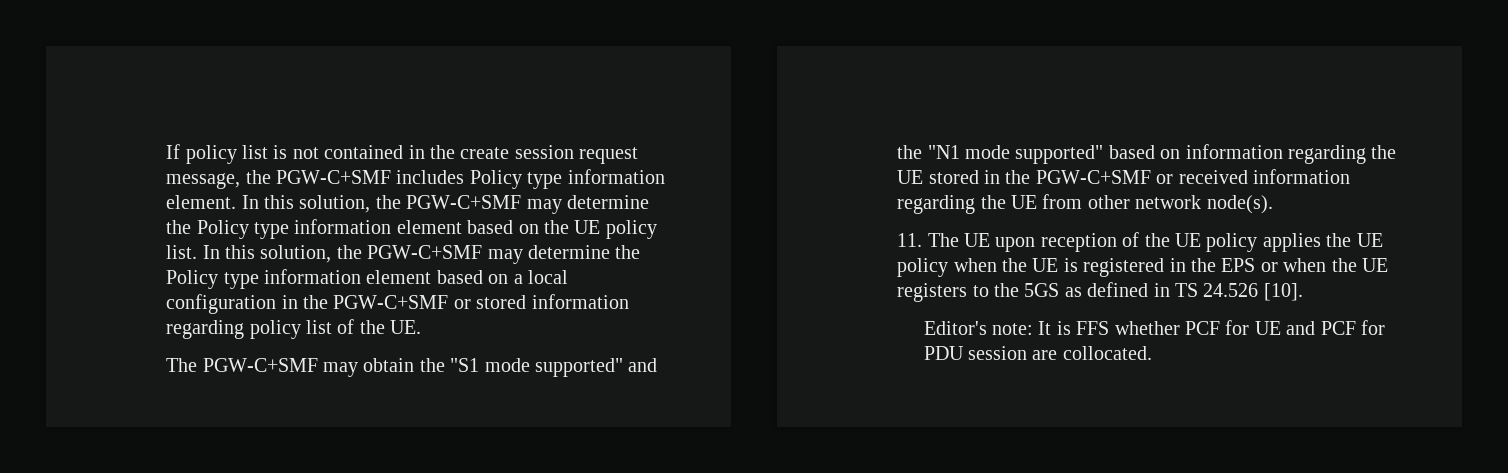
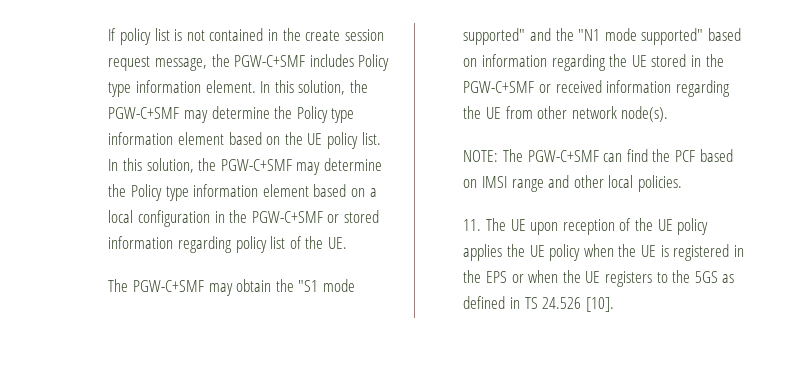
+ NOTE: The PGW-C+SMF can find the PCF based on IMSI range and other local policies.
- Editor's note: It is FFS whether PCF for UE and PCF for PDU session are collocated.

